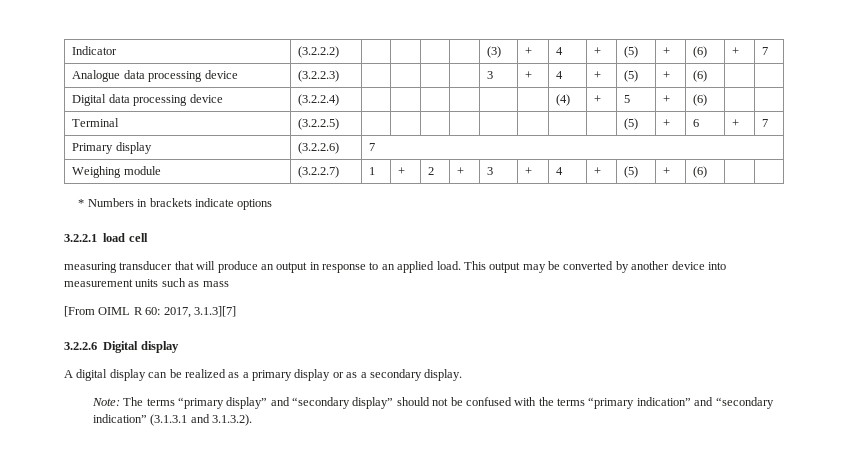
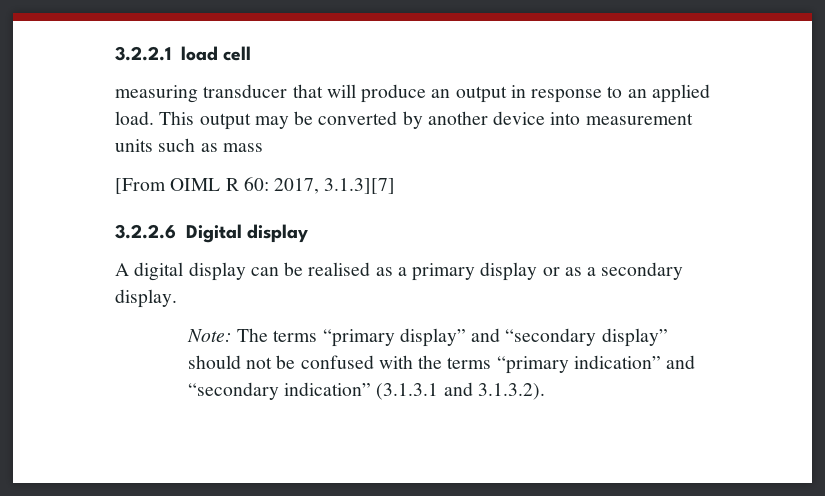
- Indicator | (3.2.2.2) | | | | | (3) | + | 4 | + | (5) | + | (6) | + | 7
- Analogue data processing device | (3.2.2.3) | | | | | 3 | + | 4 | + | (5) | + | (6) | |
- Digital data processing device | (3.2.2.4) | | | | | | | (4) | + | 5 | + | (6) | |
- Terminal | (3.2.2.5) | | | | | | | | | (5) | + | 6 | + | 7
- Primary display | (3.2.2.6) | 7
- Weighing module | (3.2.2.7) | 1 | + | 2 | + | 3 | + | 4 | + | (5) | + | (6) | |
- * Numbers in brackets indicate options
- A digital display can be realized as a primary display or as a secondary display.
+ A digital display can be realised as a primary display or as a secondary display.

